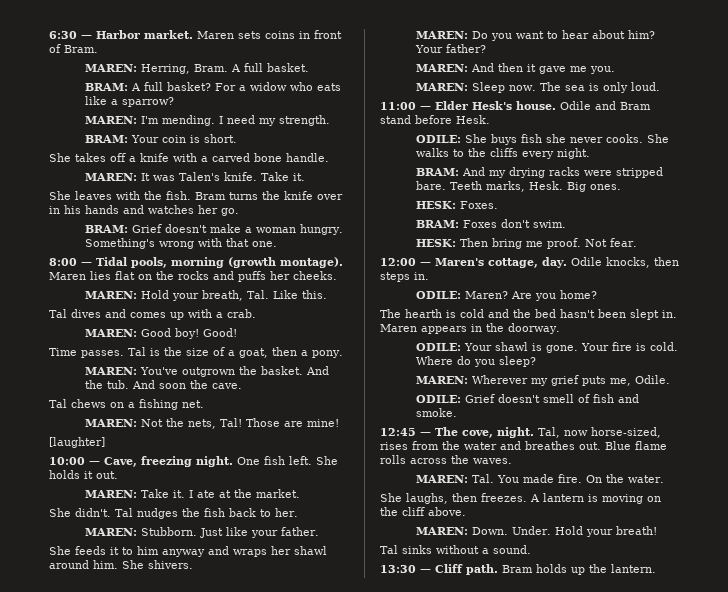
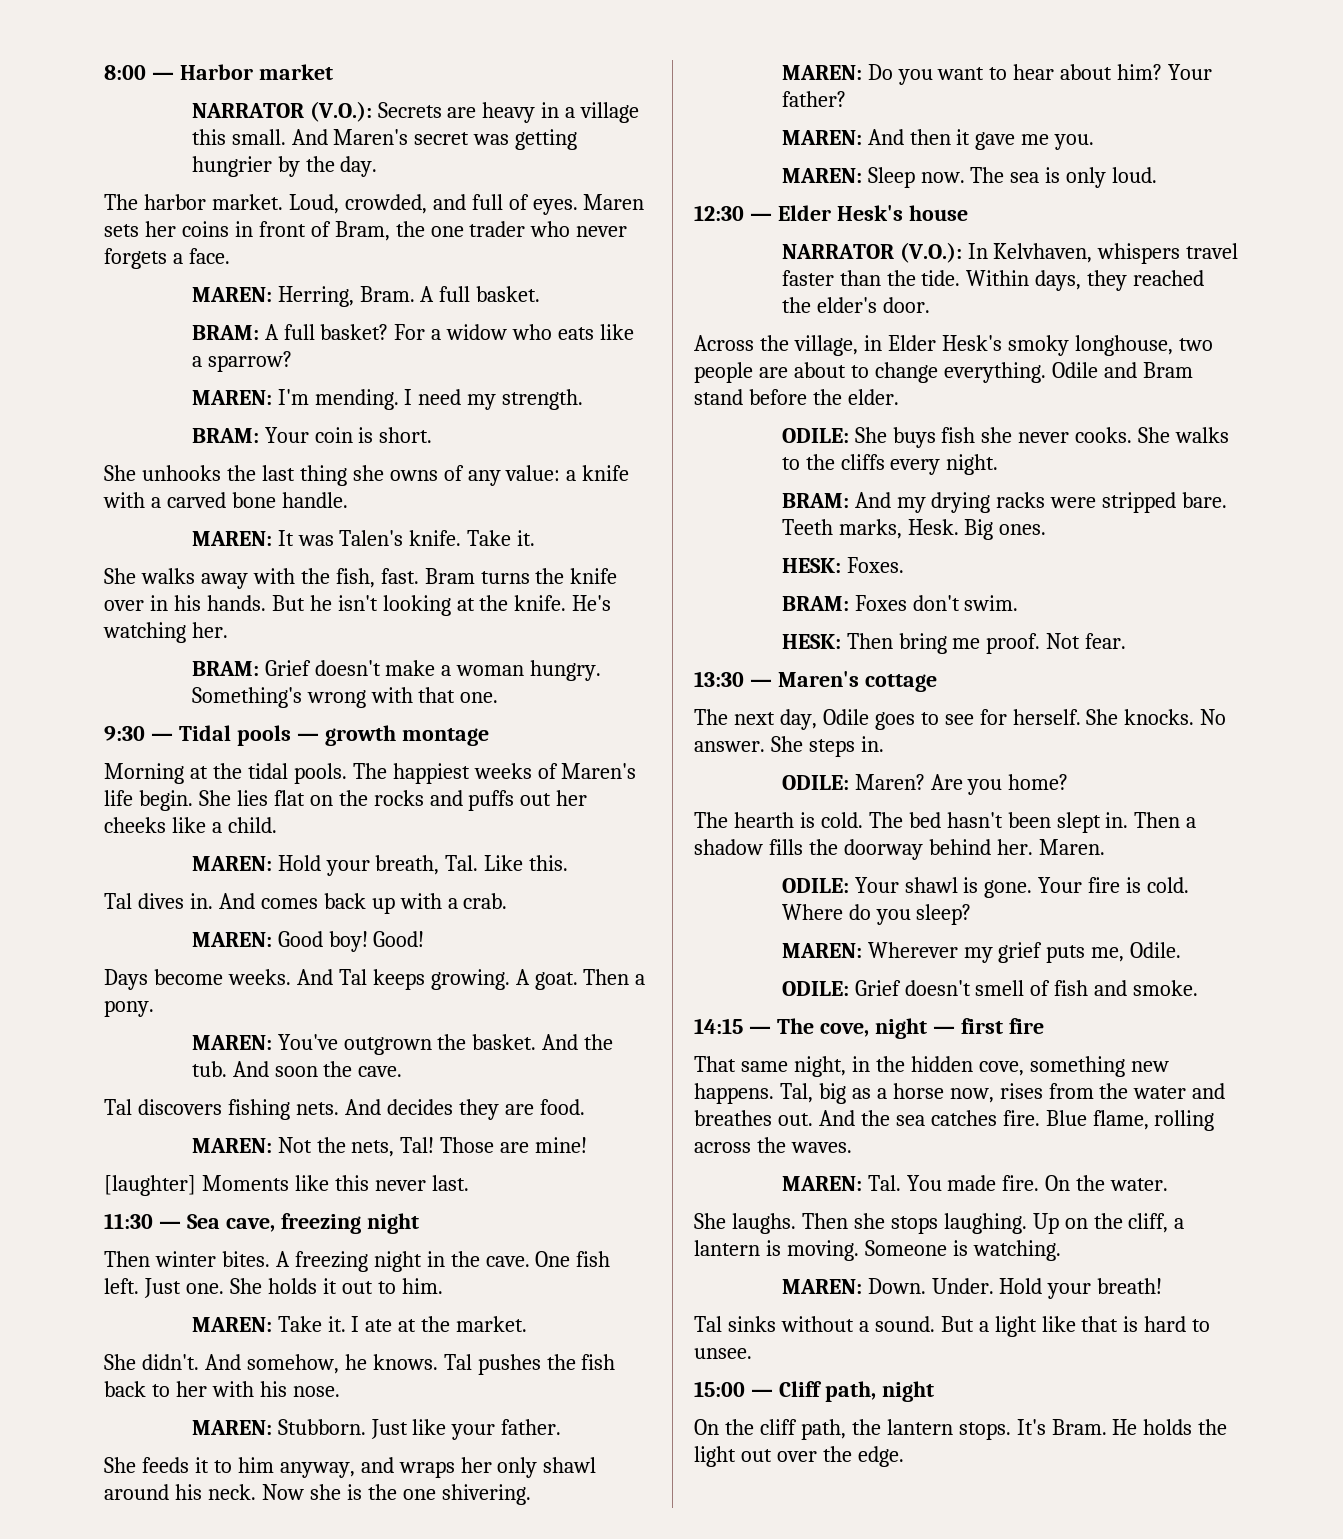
- 6:30 — Harbor market.
+ 8:00 — Harbor market
+ NARRATOR (V.O.): Secrets are heavy in a village this small. And Maren's secret was getting hungrier by the day.
+ The harbor market. Loud, crowded, and full of eyes.
- Maren sets coins in front of Bram.
+ Maren sets her coins in front of Bram, the one trader who never forgets a face.
- She takes off a knife with a carved bone handle.
+ She unhooks the last thing she owns of any value: a knife with a carved bone handle.
- She leaves with the fish.
+ She walks away with the fish, fast.
- Bram turns the knife over in his hands and watches her go.
+ Bram turns the knife over in his hands. But he isn't looking at the knife. He's watching her.
- 8:00 — Tidal pools, morning (growth montage). Maren lies flat on the rocks and puffs her cheeks.
+ 9:30 — Tidal pools — growth montage
+ Morning at the tidal pools. The happiest weeks of Maren's life begin. She lies flat on the rocks and puffs out her cheeks like a child.
- Tal dives and comes up with a crab.
+ Tal dives in. And comes back up with a crab.
- Time passes. Tal is the size of a goat, then a pony.
+ Days become weeks. And Tal keeps growing. A goat. Then a pony.
- Tal chews on a fishing net.
+ Tal discovers fishing nets. And decides they are food.
- [laughter]
- 10:00 — Cave, freezing night.
+ [laughter] Moments like this never last.
+ 11:30 — Sea cave, freezing night
+ Then winter bites. A freezing night in the cave.
+ Just one.
- She holds it out.
+ She holds it out to him.
- Tal nudges the fish back to her.
+ And somehow, he knows. Tal pushes the fish back to her with his nose.
- She feeds it to him anyway and wraps her shawl around him. She shivers.
+ She feeds it to him anyway, and wraps her only shawl around his neck. Now she is the one shivering.
- 11:00 — Elder Hesk's house.
+ 12:30 — Elder Hesk's house
+ NARRATOR (V.O.): In Kelvhaven, whispers travel faster than the tide. Within days, they reached the elder's door.
+ Across the village, in Elder Hesk's smoky longhouse, two people are about to change everything.
- Odile and Bram stand before Hesk.
+ Odile and Bram stand before the elder.
- 12:00 — Maren's cottage, day. Odile knocks, then steps in.
+ 13:30 — Maren's cottage
+ The next day, Odile goes to see for herself. She knocks. No answer. She steps in.
- The hearth is cold and the bed hasn't been slept in.
+ The hearth is cold. The bed hasn't been slept in.
- Maren appears in the doorway.
+ Then a shadow fills the doorway behind her. Maren.
- 12:45 — The cove, night. Tal, now horse-sized, rises from the water and breathes out.
+ 14:15 — The cove, night — first fire
+ That same night, in the hidden cove, something new happens. Tal, big as a horse now, rises from the water and breathes out.
- Blue flame rolls across the waves.
+ And the sea catches fire. Blue flame, rolling across the waves.
- She laughs, then freezes. A lantern is moving on the cliff above.
+ She laughs. Then she stops laughing. Up on the cliff, a lantern is moving. Someone is watching.
- Tal sinks without a sound.
- 13:30 — Cliff path. Bram holds up the lantern.
+ Tal sinks without a sound. But a light like that is hard to unsee.
+ 15:00 — Cliff path, night
+ On the cliff path, the lantern stops. It's Bram. He holds the light out over the edge.

